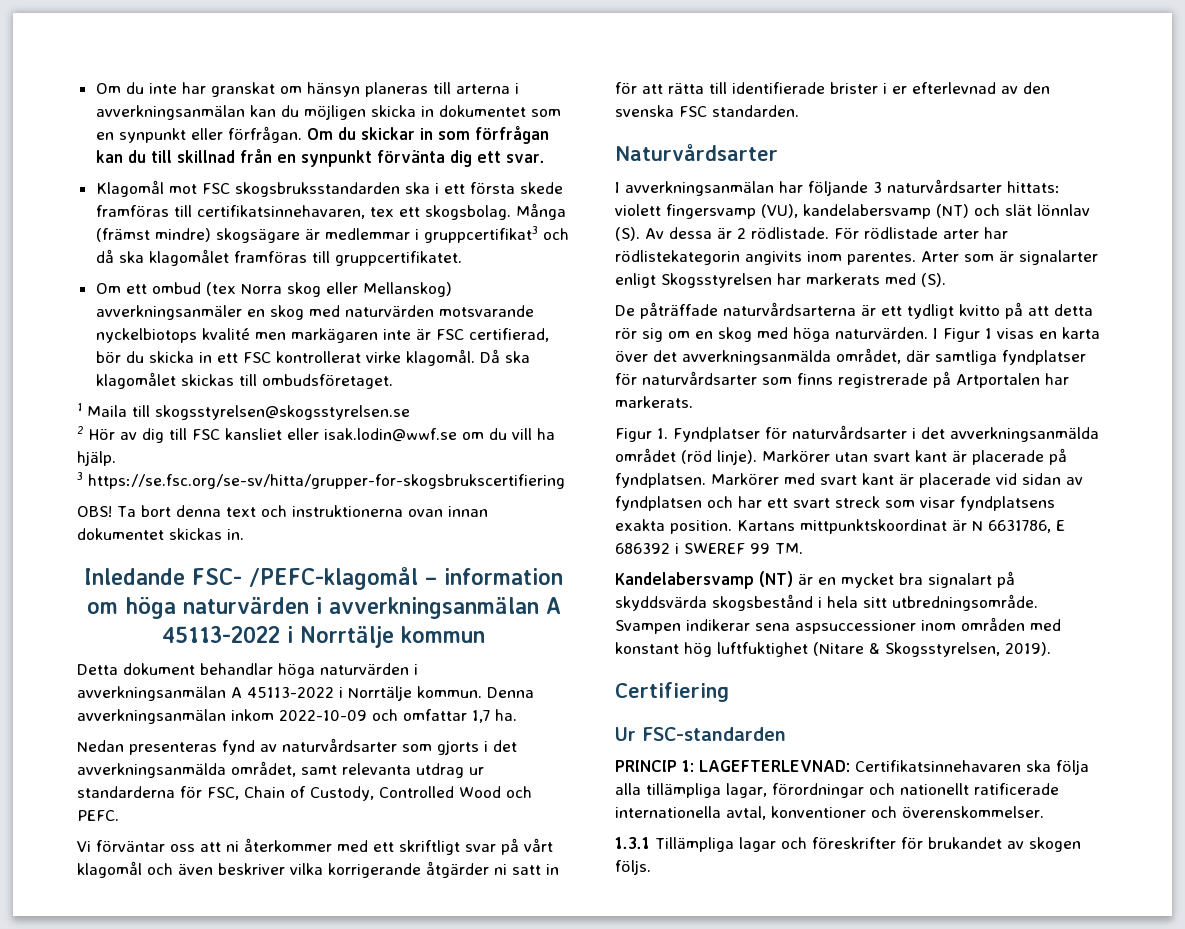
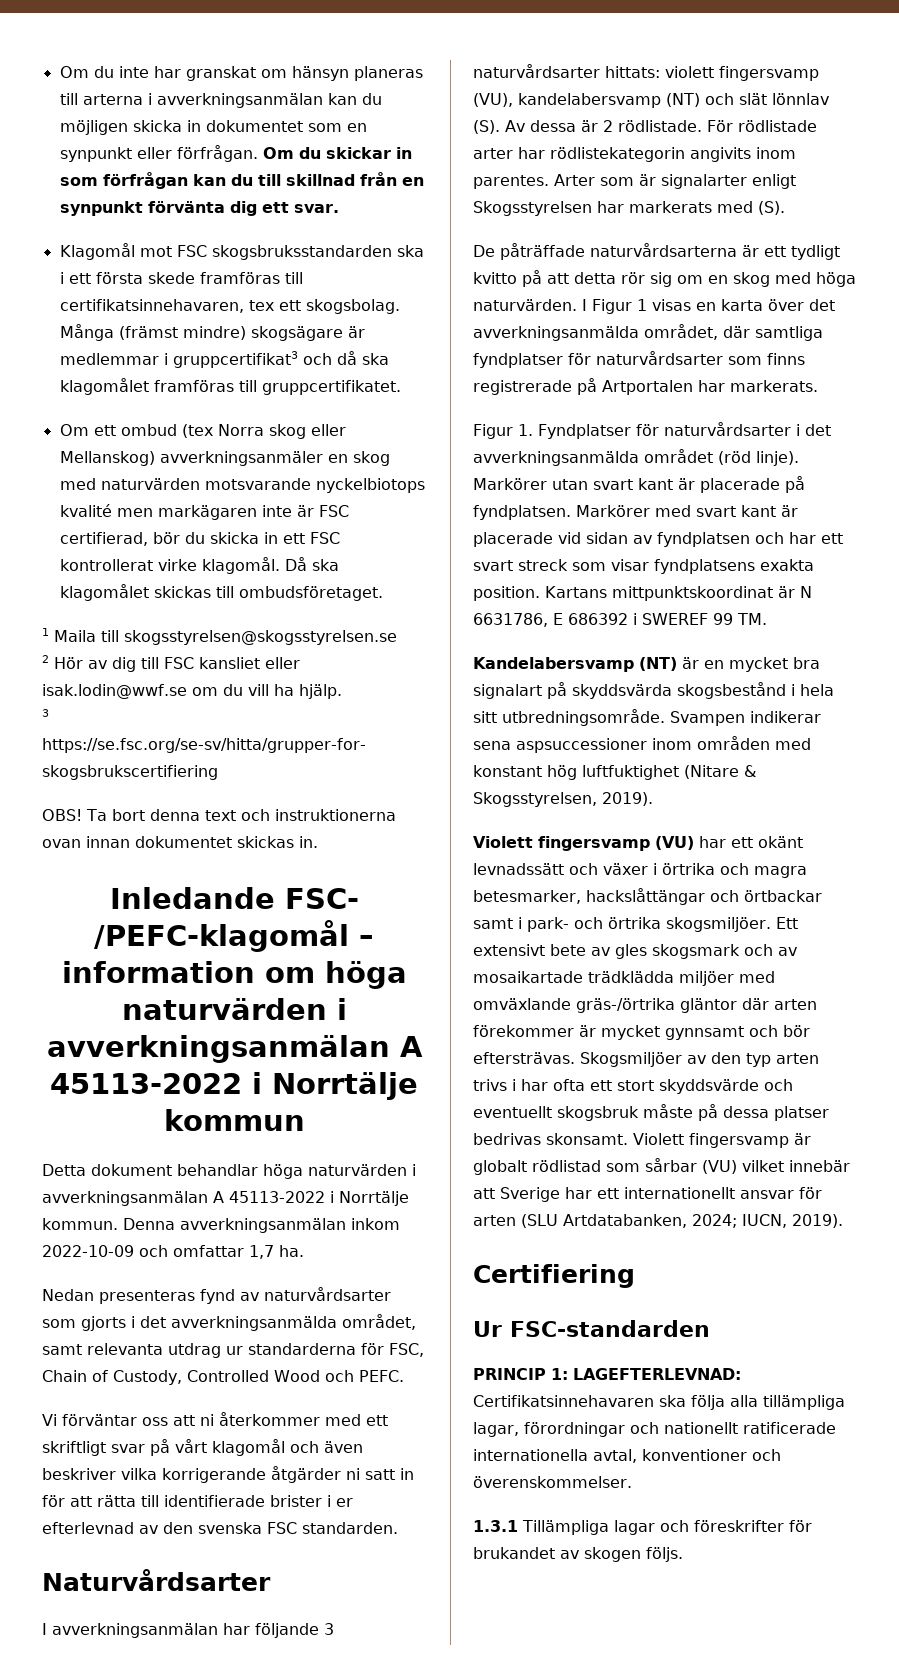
+ Violett fingersvamp (VU) har ett okänt levnadssätt och växer i örtrika och magra betesmarker, hackslåttängar och örtbackar samt i park- och örtrika skogsmiljöer. Ett extensivt bete av gles skogsmark och av mosaikartade trädklädda miljöer med omväxlande gräs-/örtrika gläntor där arten förekommer är mycket gynnsamt och bör eftersträvas. Skogsmiljöer av den typ arten trivs i har ofta ett stort skyddsvärde och eventuellt skogsbruk måste på dessa platser bedrivas skonsamt. Violett fingersvamp är globalt rödlistad som sårbar (VU) vilket innebär att Sverige har ett internationellt ansvar för arten (SLU Artdatabanken, 2024; IUCN, 2019).

